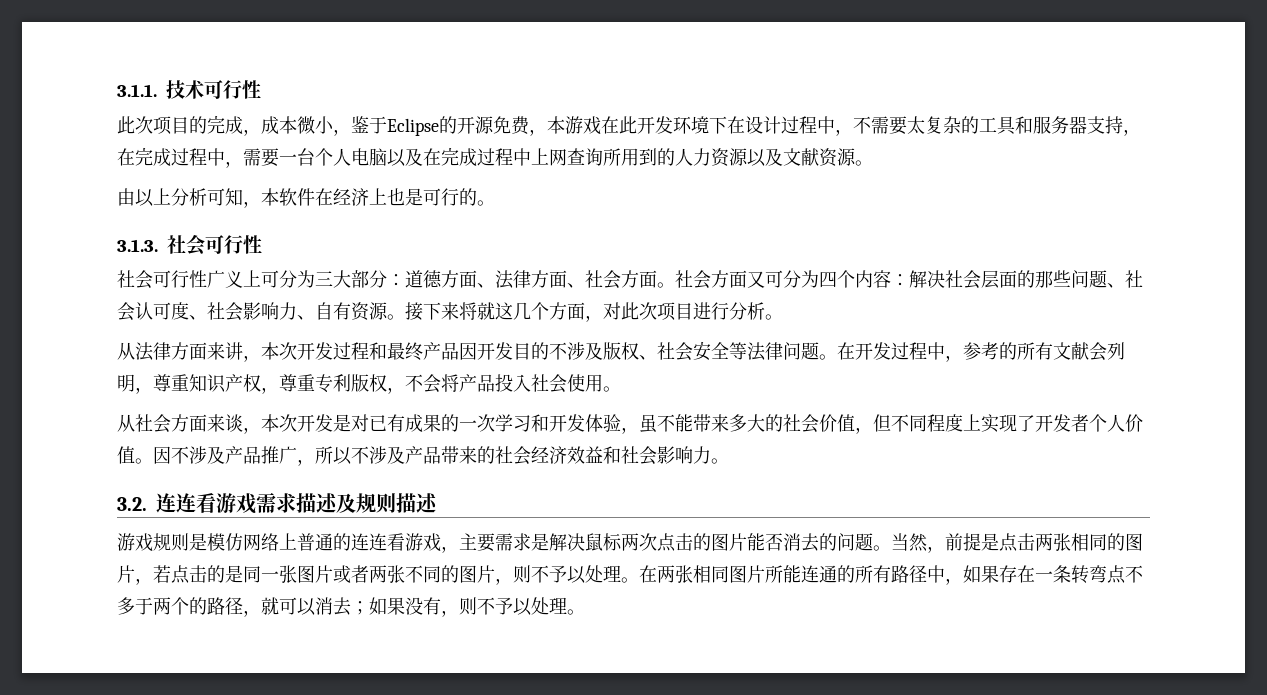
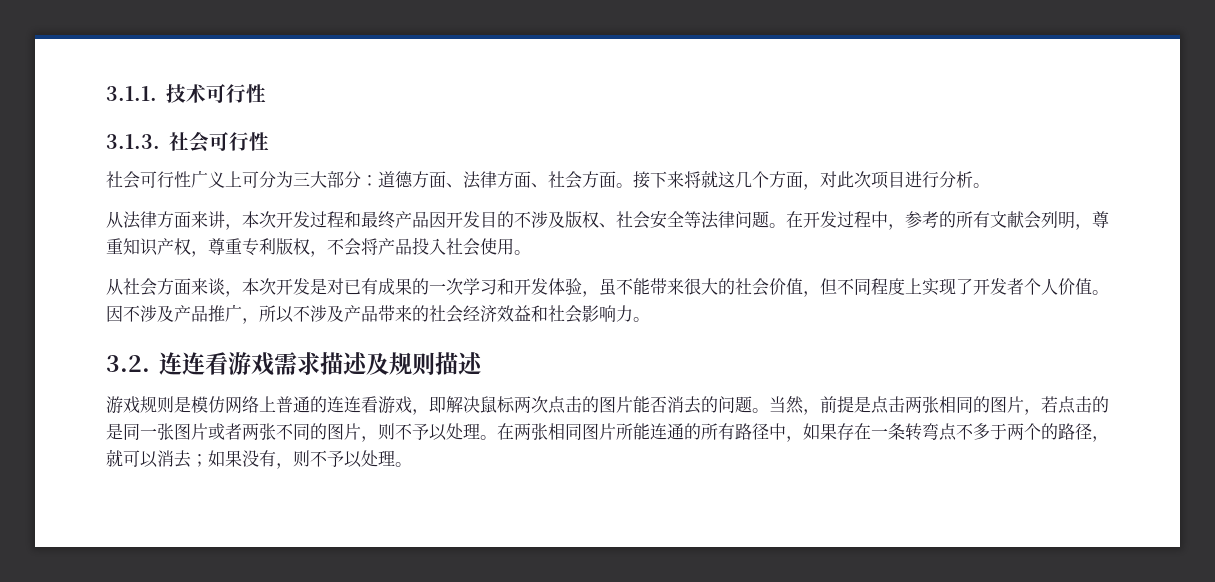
- 此次项目的完成，成本微小，鉴于Eclipse的开源免费，本游戏在此开发环境下在设计过程中，不需要太复杂的工具和服务器支持，在完成过程中，需要一台个人电脑以及在完成过程中上网查询所用到的人力资源以及文献资源。
- 由以上分析可知，本软件在经济上也是可行的。
- 社会方面又可分为四个内容：解决社会层面的那些问题、社会认可度、社会影响力、自有资源。
- 从社会方面来谈，本次开发是对已有成果的一次学习和开发体验，虽不能带来多大的社会价值，但不同程度上实现了开发者个人价值。
+ 从社会方面来谈，本次开发是对已有成果的一次学习和开发体验，虽不能带来很大的社会价值，但不同程度上实现了开发者个人价值。
- 游戏规则是模仿网络上普通的连连看游戏，主要需求是解决鼠标两次点击的图片能否消去的问题。
+ 游戏规则是模仿网络上普通的连连看游戏，即解决鼠标两次点击的图片能否消去的问题。

